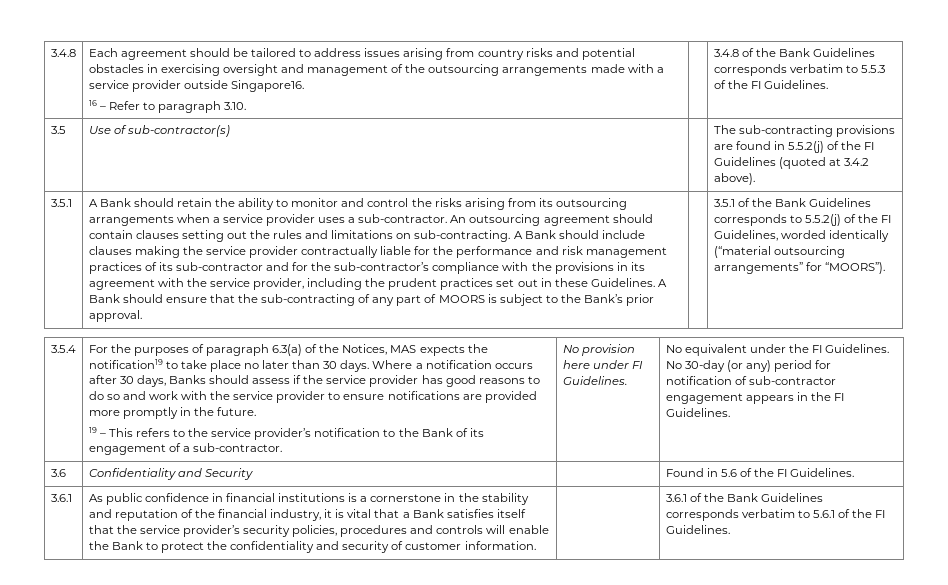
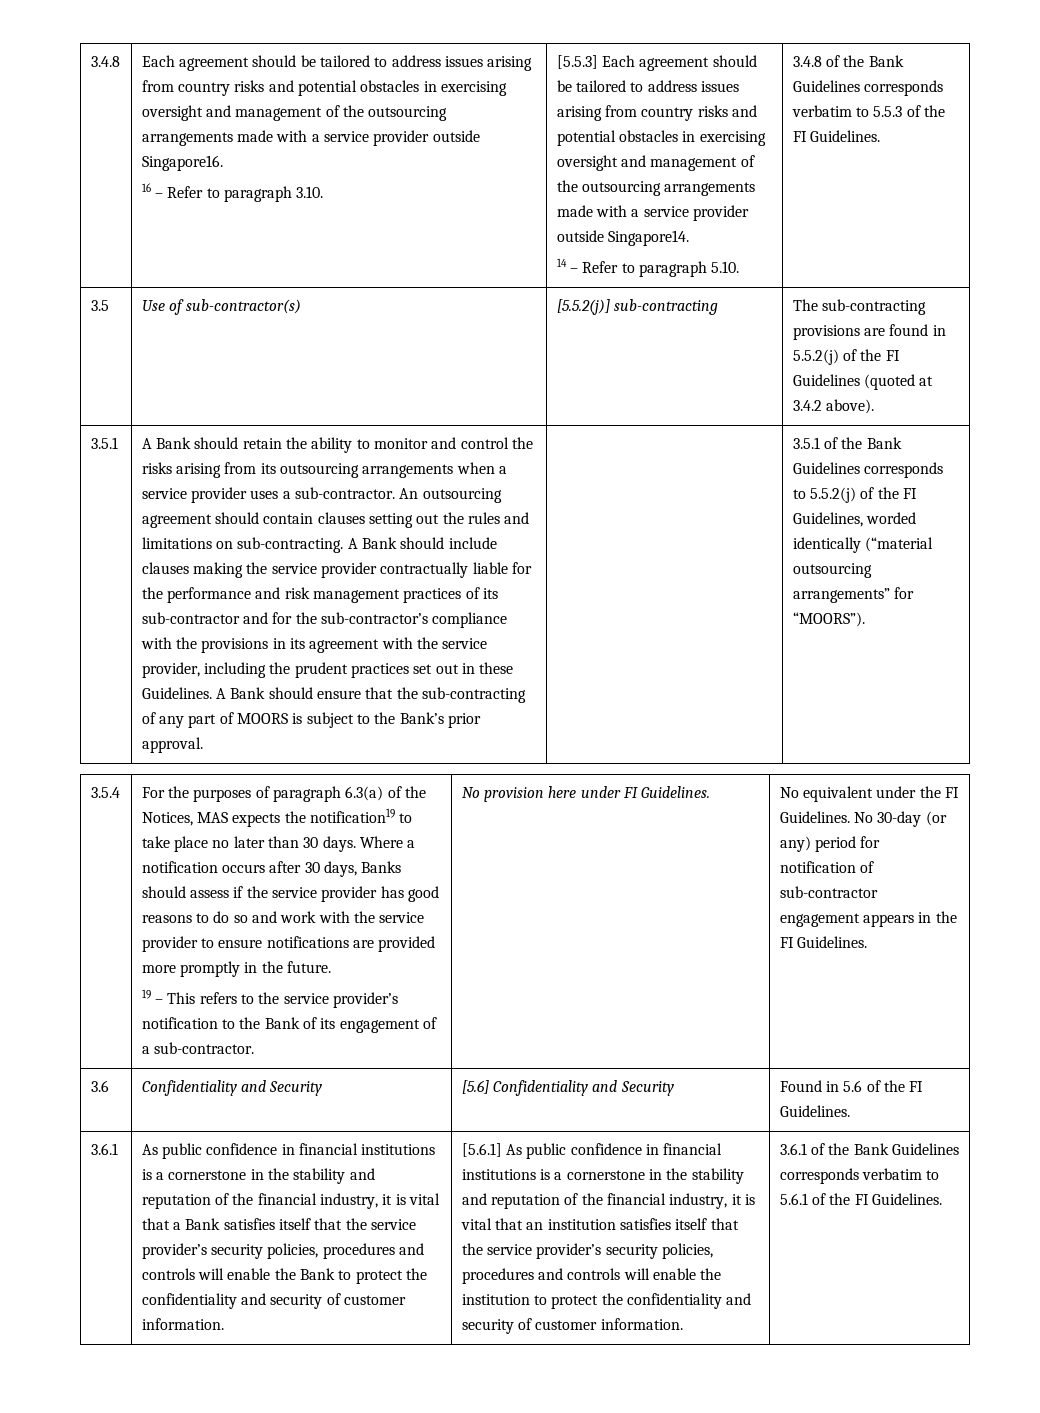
+ [5.5.3] Each agreement should be tailored to address issues arising from country risks and potential obstacles in exercising oversight and management of the outsourcing arrangements made with a service provider outside Singapore14.
+ 14 – Refer to paragraph 5.10.
- 3.5 | Use of sub-contractor(s) | | The sub-contracting provisions are found in 5.5.2(j) of the FI Guidelines (quoted at 3.4.2 above).
+ 3.5 | Use of sub-contractor(s) | [5.5.2(j)] sub-contracting | The sub-contracting provisions are found in 5.5.2(j) of the FI Guidelines (quoted at 3.4.2 above).
- 3.6 | Confidentiality and Security | | Found in 5.6 of the FI Guidelines.
+ 3.6 | Confidentiality and Security | [5.6] Confidentiality and Security | Found in 5.6 of the FI Guidelines.
+ [5.6.1] As public confidence in financial institutions is a cornerstone in the stability and reputation of the financial industry, it is vital that an institution satisfies itself that the service provider’s security policies, procedures and controls will enable the institution to protect the confidentiality and security of customer information.

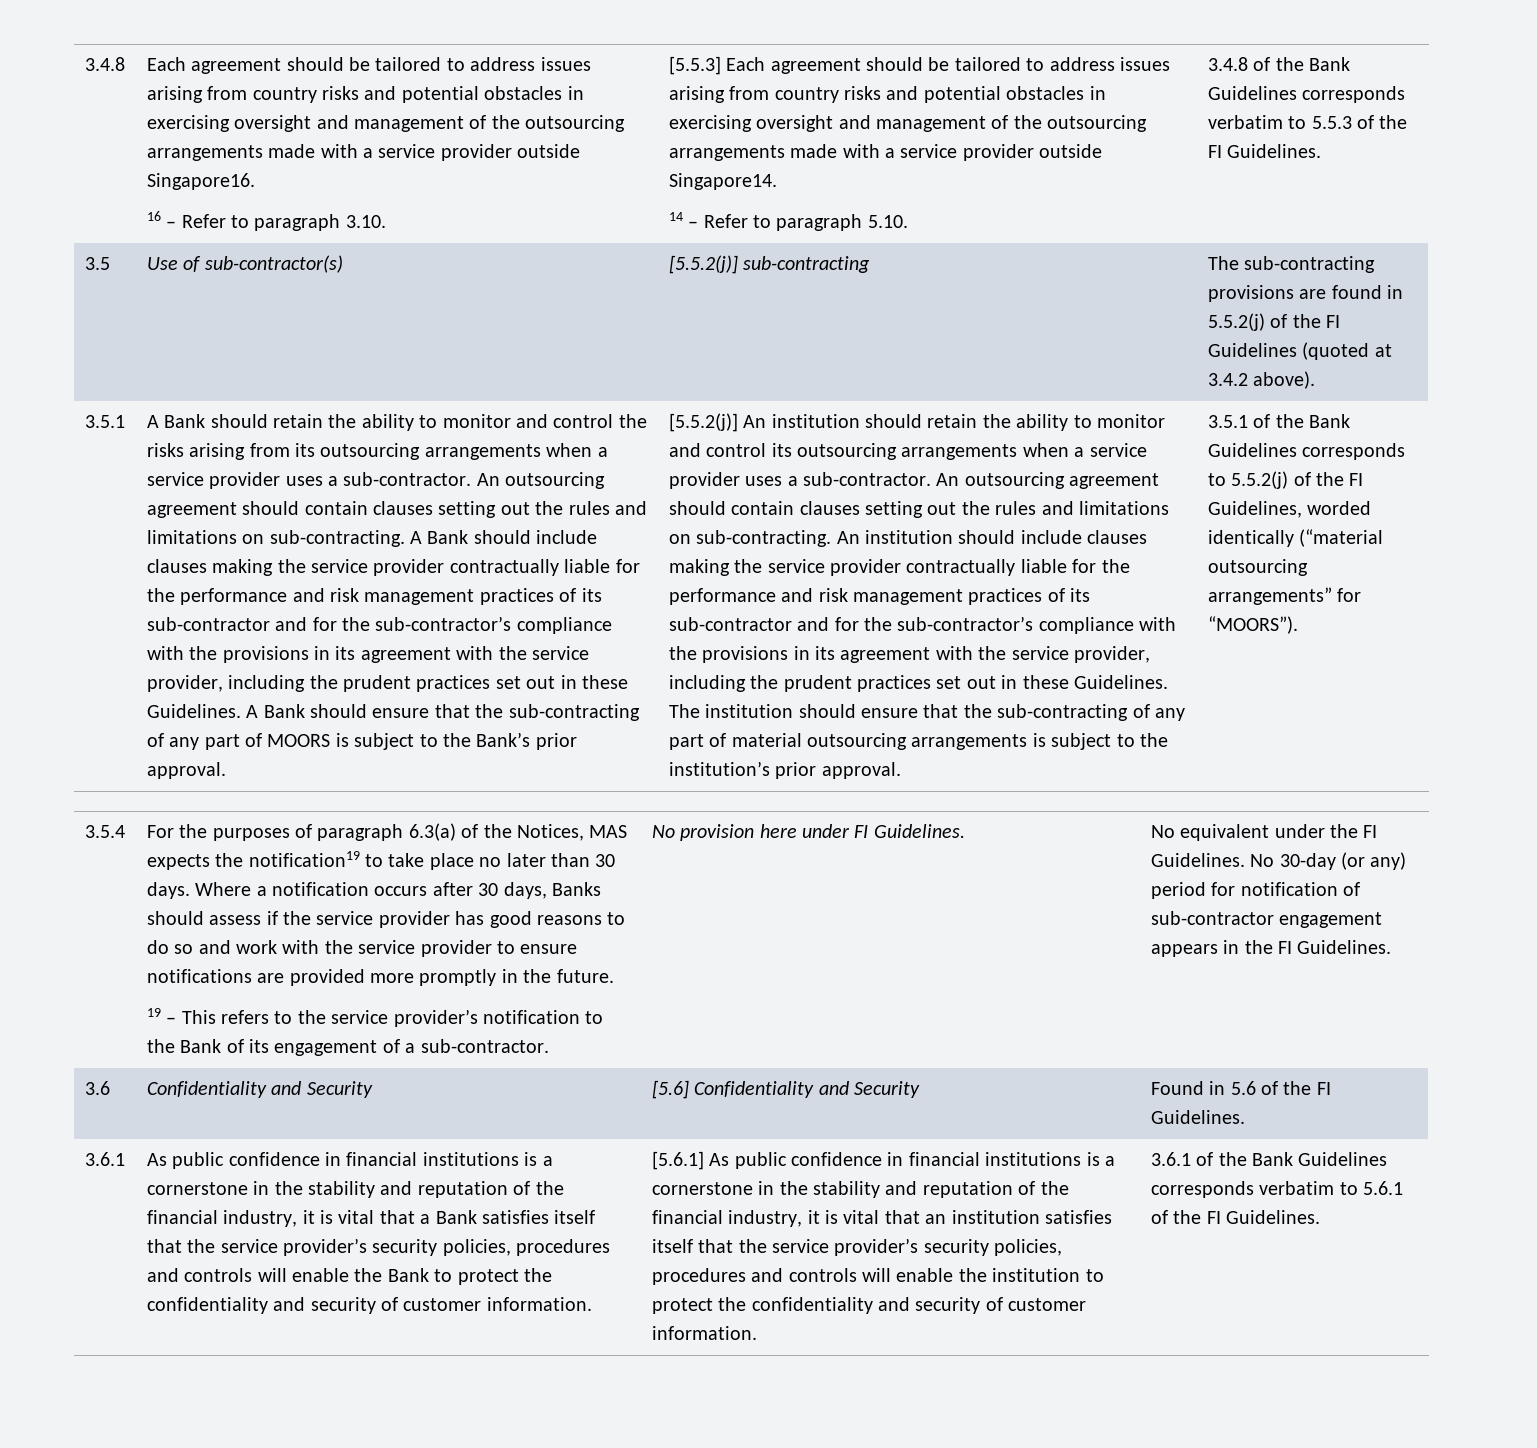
+ [5.5.2(j)] An institution should retain the ability to monitor and control its outsourcing arrangements when a service provider uses a sub-contractor. An outsourcing agreement should contain clauses setting out the rules and limitations on sub-contracting. An institution should include clauses making the service provider contractually liable for the performance and risk management practices of its sub-contractor and for the sub-contractor’s compliance with the provisions in its agreement with the service provider, including the prudent practices set out in these Guidelines. The institution should ensure that the sub-contracting of any part of material outsourcing arrangements is subject to the institution’s prior approval.

